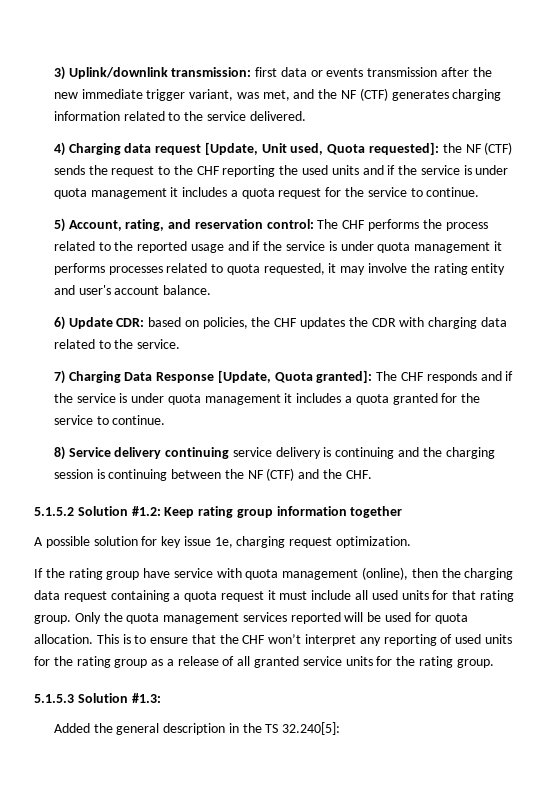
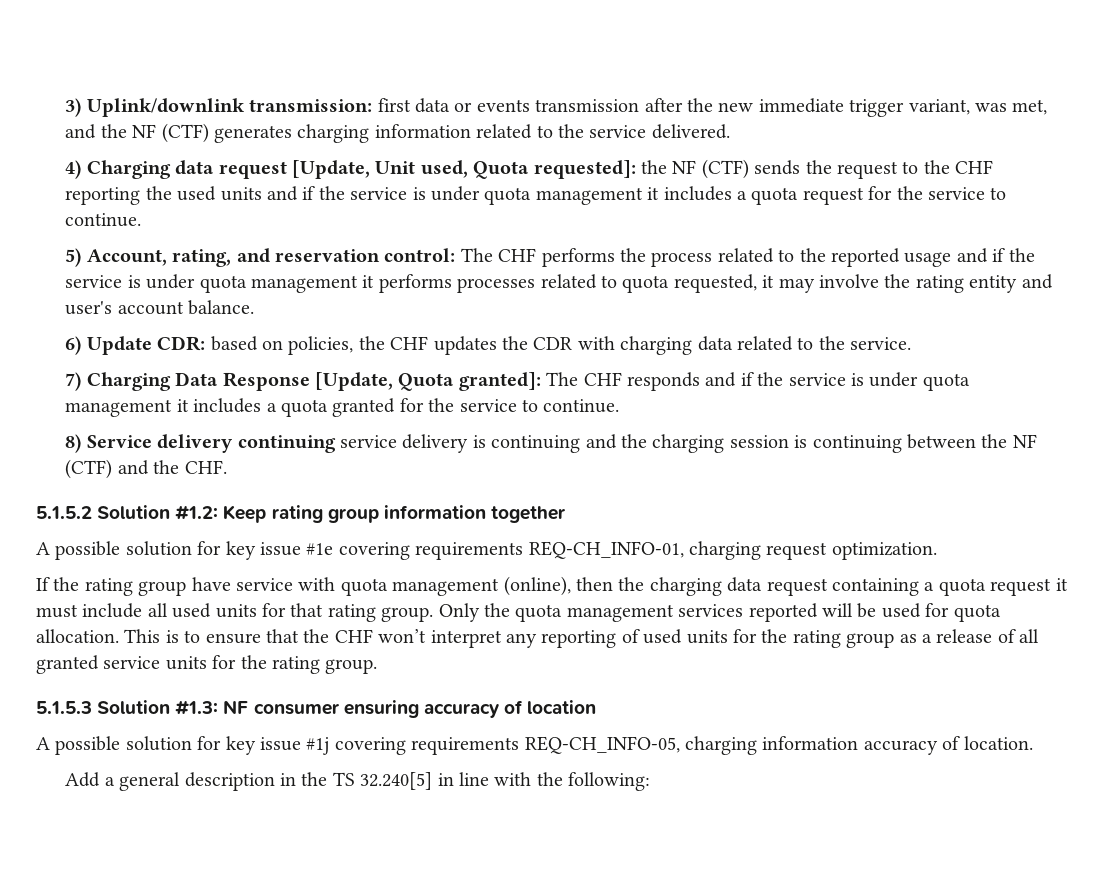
- A possible solution for key issue 1e, charging request optimization.
+ A possible solution for key issue #1e covering requirements REQ-CH_INFO-01, charging request optimization.
- 5.1.5.3 Solution #1.3:
- Added the general description in the TS 32.240[5]:
+ 5.1.5.3 Solution #1.3: NF consumer ensuring accuracy of location
+ A possible solution for key issue #1j covering requirements REQ-CH_INFO-05, charging information accuracy of location.
+ Add a general description in the TS 32.240[5] in line with the following:

